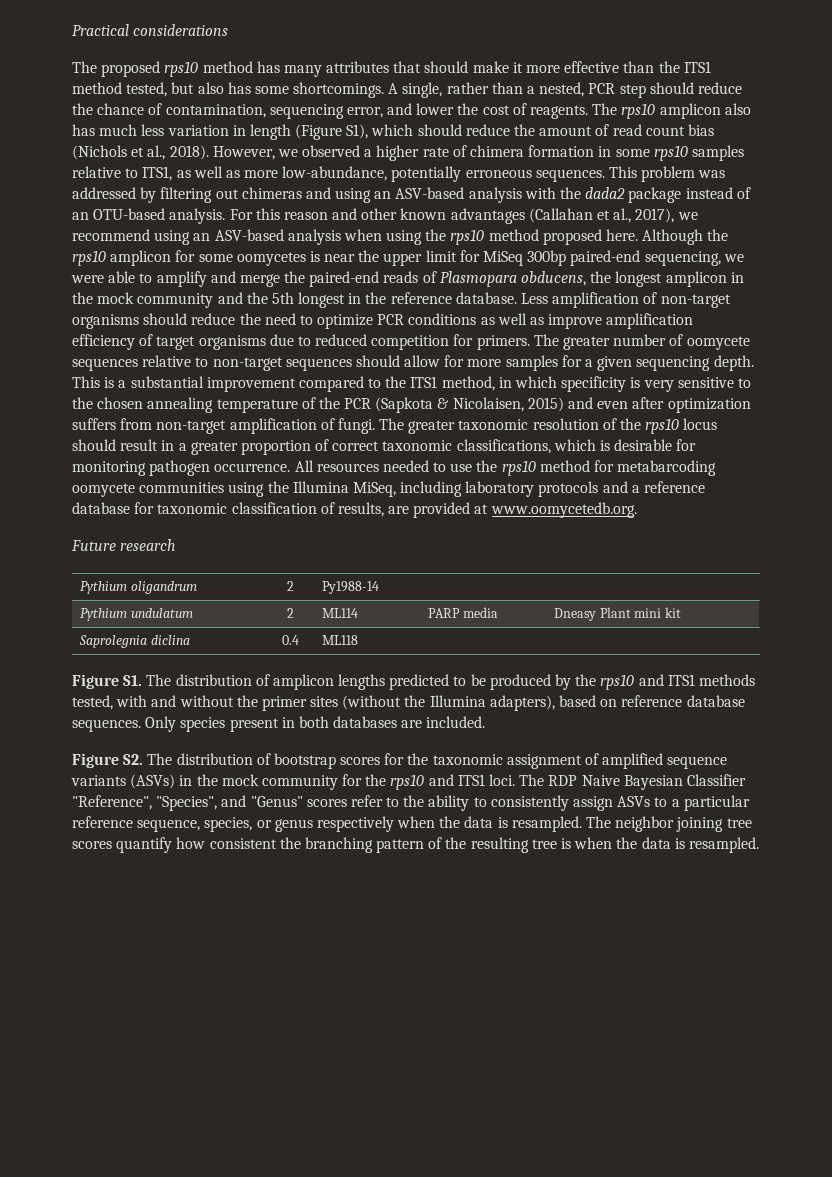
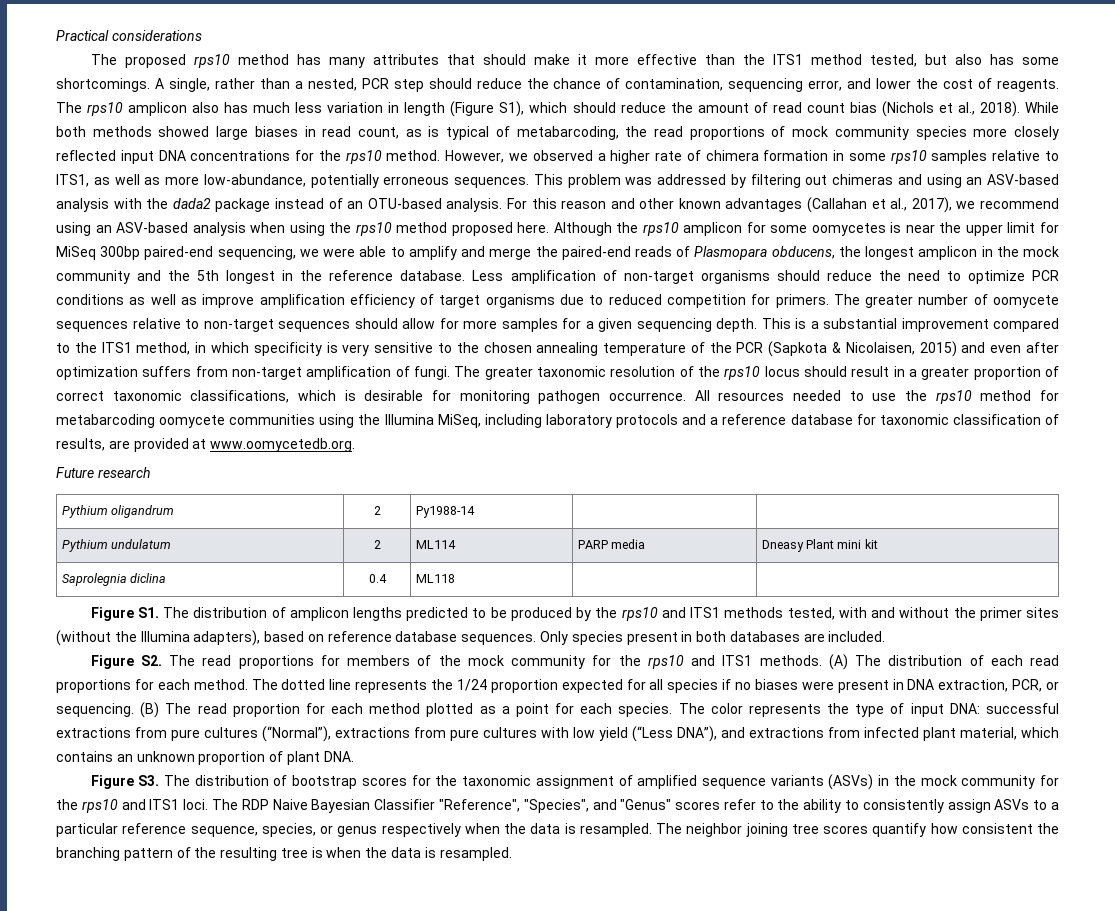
+ While both methods showed large biases in read count, as is typical of metabarcoding, the read proportions of mock community species more closely reflected input DNA concentrations for the rps10 method.
- Figure S2. The distribution of bootstrap scores for the taxonomic assignment of amplified sequence variants (ASVs) in the mock community for the rps10 and ITS1 loci.
+ Figure S2. The read proportions for members of the mock community for the rps10 and ITS1 methods. (A) The distribution of each read proportions for each method. The dotted line represents the 1/24 proportion expected for all species if no biases were present in DNA extraction, PCR, or sequencing. (B) The read proportion for each method plotted as a point for each species. The color represents the type of input DNA: successful extractions from pure cultures (“Normal”), extractions from pure cultures with low yield (“Less DNA”), and extractions from infected plant material, which contains an unknown proportion of plant DNA.
+ Figure S3. The distribution of bootstrap scores for the taxonomic assignment of amplified sequence variants (ASVs) in the mock community for the rps10 and ITS1 loci.

